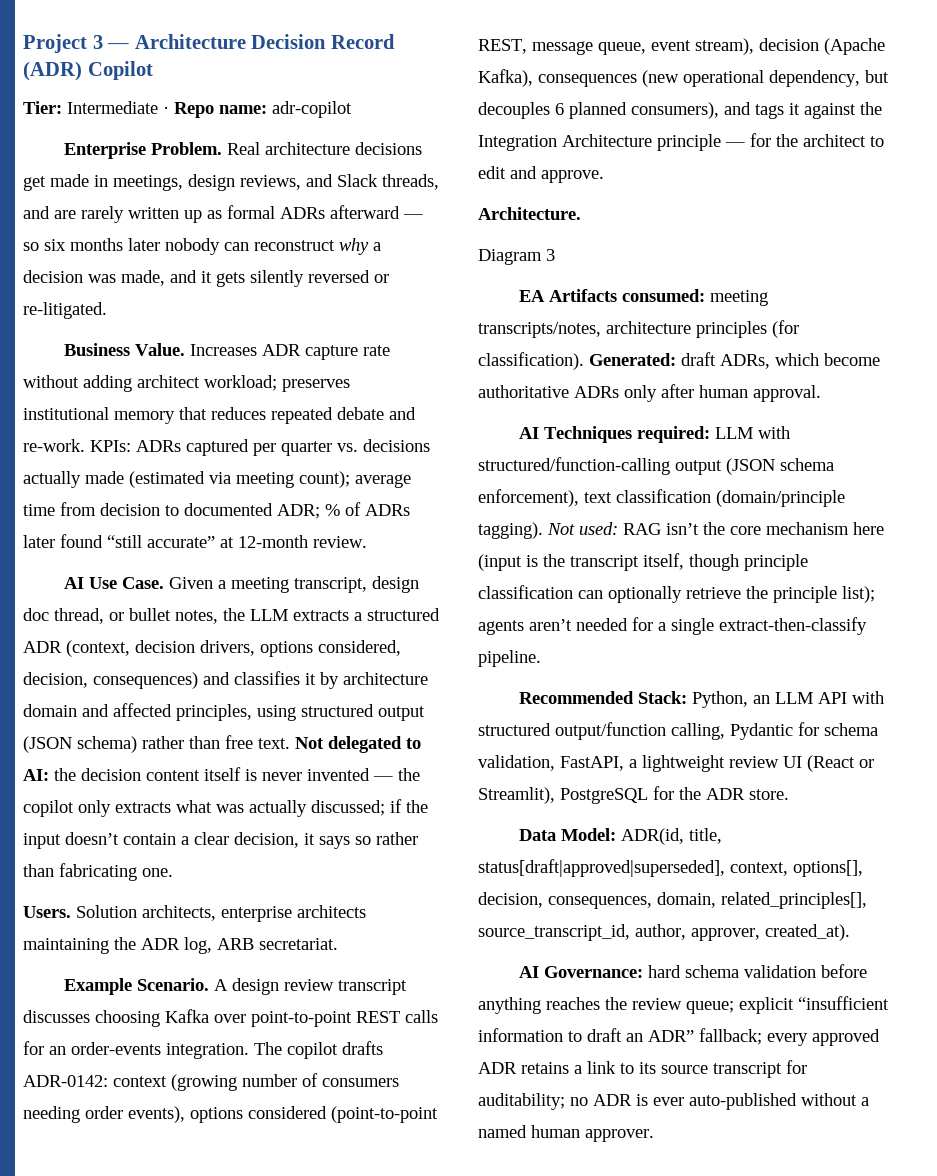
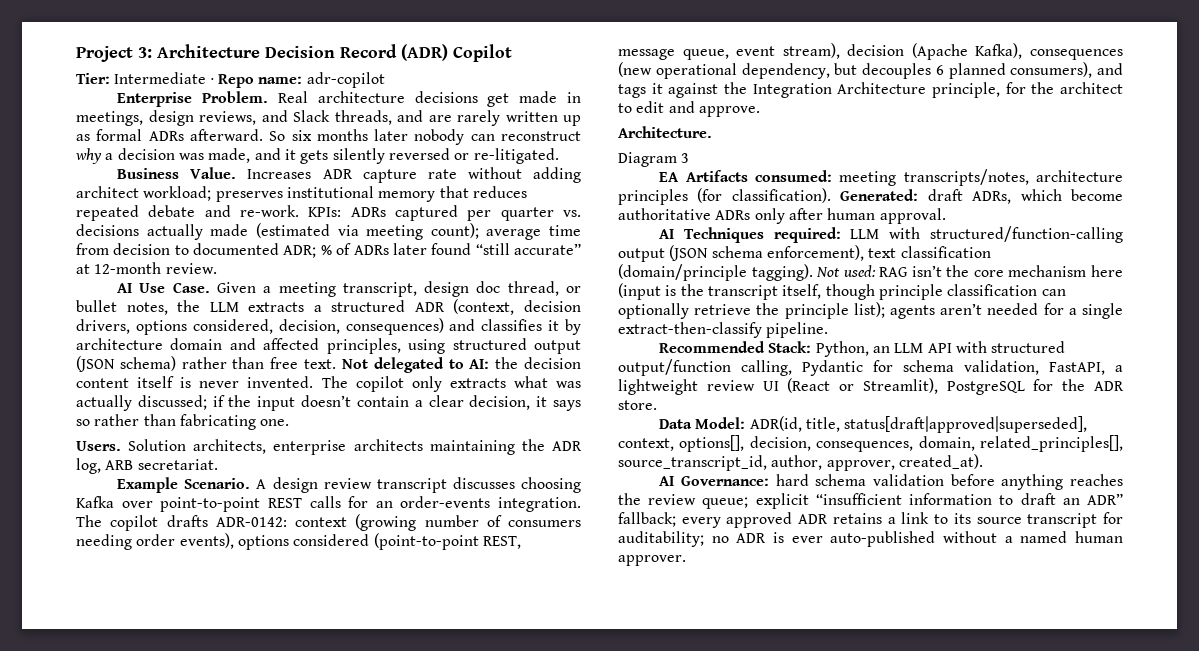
- Project 3 — Architecture Decision Record (ADR) Copilot
+ Project 3: Architecture Decision Record (ADR) Copilot
- Real architecture decisions get made in meetings, design reviews, and Slack threads, and are rarely written up as formal ADRs afterward — so six months later nobody can reconstruct why a decision was made, and it gets silently reversed or re-litigated.
+ Real architecture decisions get made in meetings, design reviews, and Slack threads, and are rarely written up as formal ADRs afterward. So six months later nobody can reconstruct why a decision was made, and it gets silently reversed or re-litigated.
- Not delegated to AI: the decision content itself is never invented — the copilot only extracts what was actually discussed; if the input doesn’t contain a clear decision, it says so rather than fabricating one.
+ Not delegated to AI: the decision content itself is never invented. The copilot only extracts what was actually discussed; if the input doesn’t contain a clear decision, it says so rather than fabricating one.
- The copilot drafts ADR-0142: context (growing number of consumers needing order events), options considered (point-to-point REST, message queue, event stream), decision (Apache Kafka), consequences (new operational dependency, but decouples 6 planned consumers), and tags it against the Integration Architecture principle — for the architect to edit and approve.
+ The copilot drafts ADR-0142: context (growing number of consumers needing order events), options considered (point-to-point REST, message queue, event stream), decision (Apache Kafka), consequences (new operational dependency, but decouples 6 planned consumers), and tags it against the Integration Architecture principle, for the architect to edit and approve.

